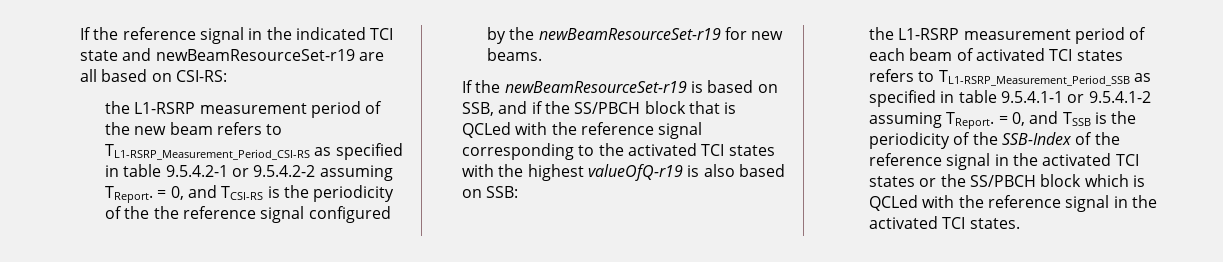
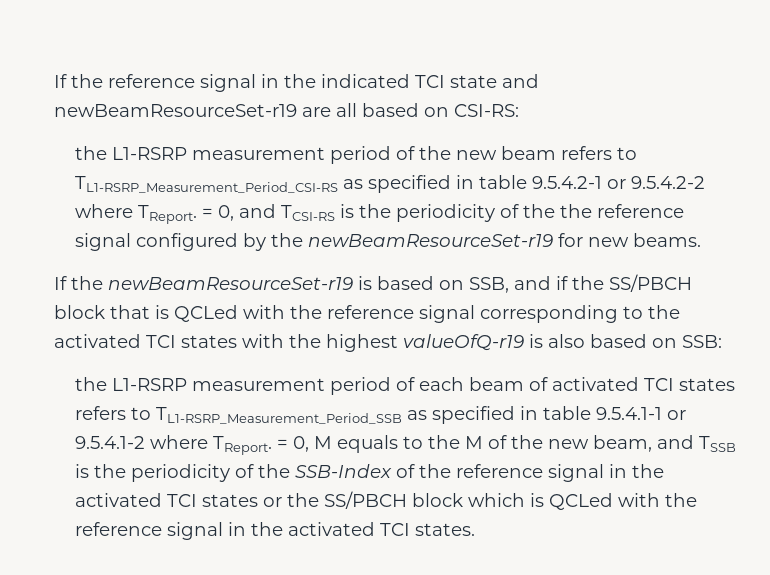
- the L1-RSRP measurement period of the new beam refers to TL1-RSRP_Measurement_Period_CSI-RS as specified in table 9.5.4.2-1 or 9.5.4.2-2 assuming TReport.
+ the L1-RSRP measurement period of the new beam refers to TL1-RSRP_Measurement_Period_CSI-RS as specified in table 9.5.4.2-1 or 9.5.4.2-2 where TReport.
- the L1-RSRP measurement period of each beam of activated TCI states refers to TL1-RSRP_Measurement_Period_SSB as specified in table 9.5.4.1-1 or 9.5.4.1-2 assuming TReport. = 0, and TSSB is the periodicity of the SSB-Index of the reference signal in the activated TCI states or the SS/PBCH block which is QCLed with the reference signal in the activated TCI states.
+ the L1-RSRP measurement period of each beam of activated TCI states refers to TL1-RSRP_Measurement_Period_SSB as specified in table 9.5.4.1-1 or 9.5.4.1-2 where TReport. = 0, M equals to the M of the new beam, and TSSB is the periodicity of the SSB-Index of the reference signal in the activated TCI states or the SS/PBCH block which is QCLed with the reference signal in the activated TCI states.

